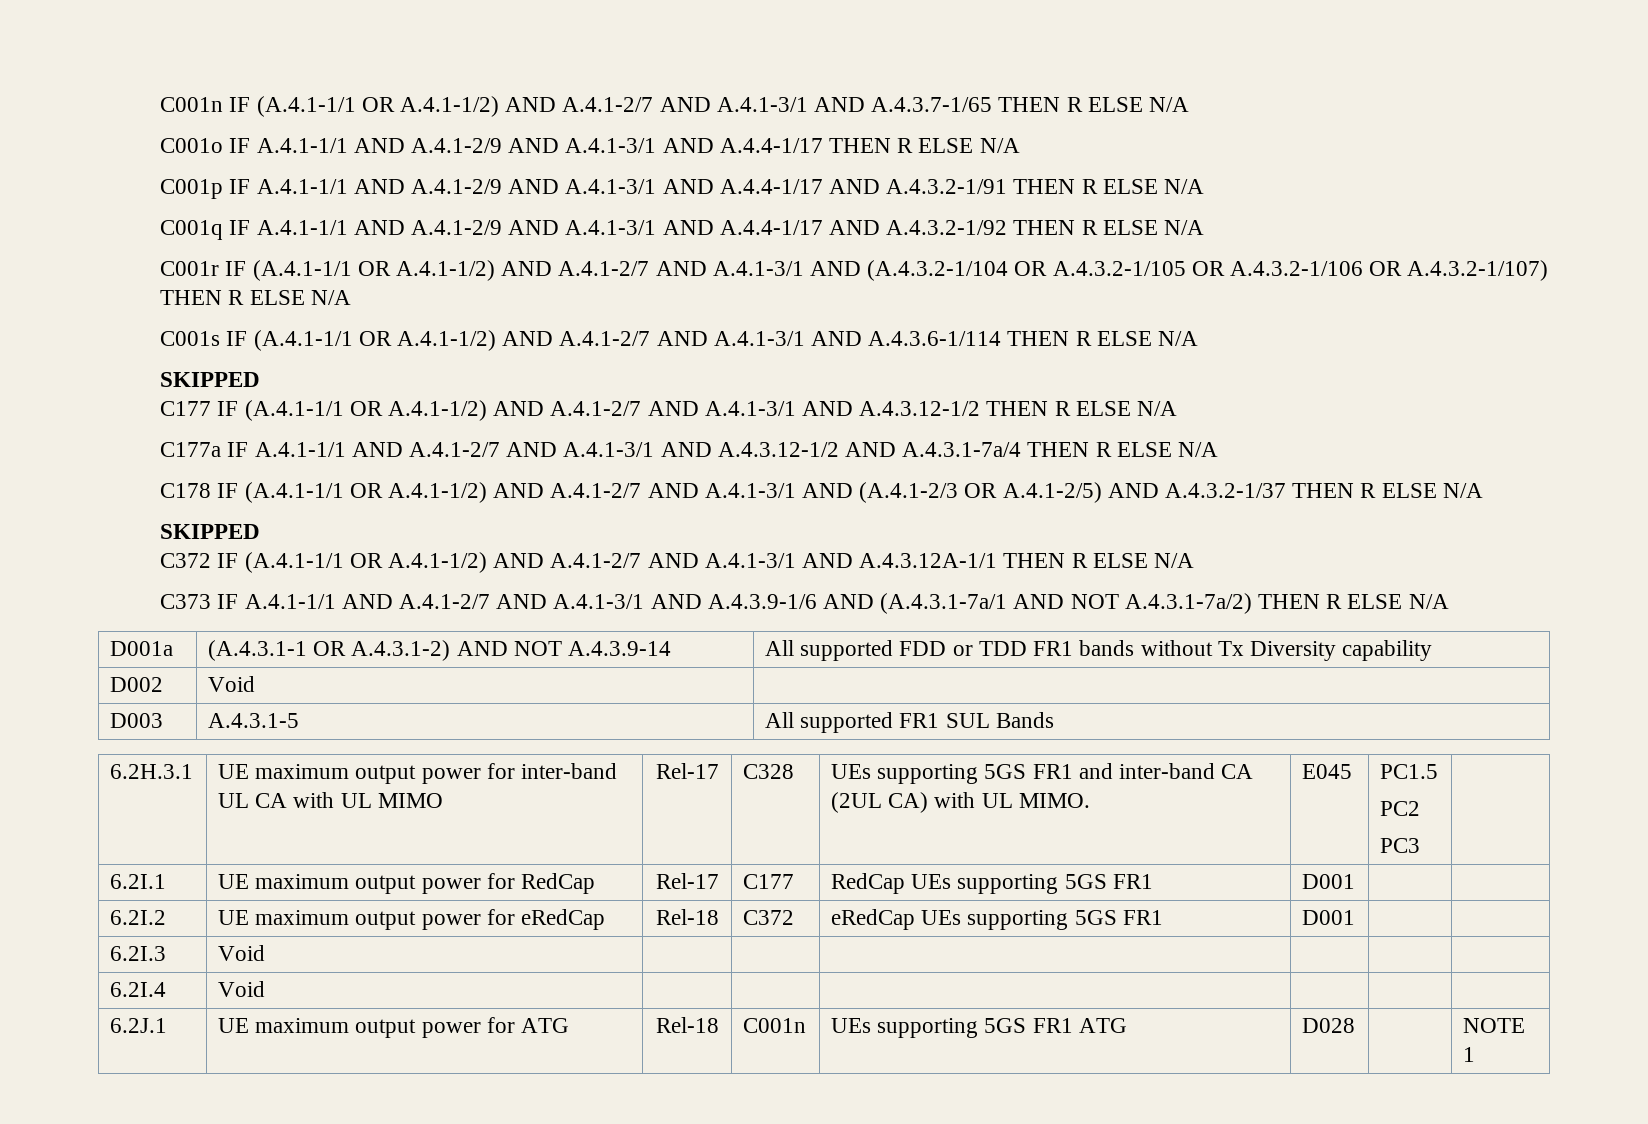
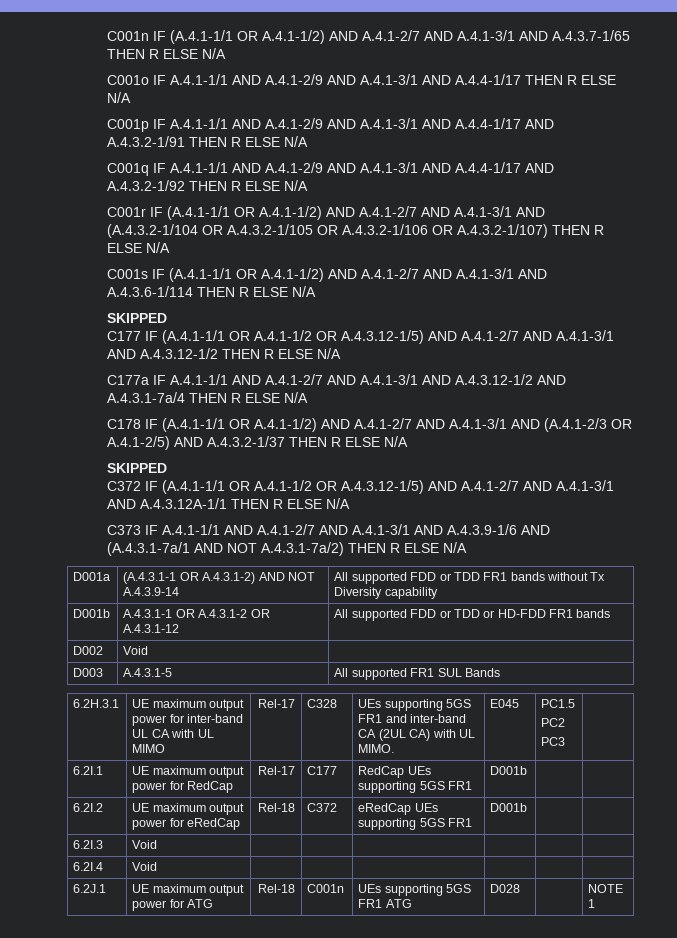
- C177 IF (A.4.1-1/1 OR A.4.1-1/2) AND A.4.1-2/7 AND A.4.1-3/1 AND A.4.3.12-1/2 THEN R ELSE N/A
+ C177 IF (A.4.1-1/1 OR A.4.1-1/2 OR A.4.3.12-1/5) AND A.4.1-2/7 AND A.4.1-3/1 AND A.4.3.12-1/2 THEN R ELSE N/A
- C372 IF (A.4.1-1/1 OR A.4.1-1/2) AND A.4.1-2/7 AND A.4.1-3/1 AND A.4.3.12A-1/1 THEN R ELSE N/A
+ C372 IF (A.4.1-1/1 OR A.4.1-1/2 OR A.4.3.12-1/5) AND A.4.1-2/7 AND A.4.1-3/1 AND A.4.3.12A-1/1 THEN R ELSE N/A
+ D001b | A.4.3.1-1 OR A.4.3.1-2 OR A.4.3.1-12 | All supported FDD or TDD or HD-FDD FR1 bands
- 6.2I.1 | UE maximum output power for RedCap | Rel-17 | C177 | RedCap UEs supporting 5GS FR1 | D001 | |
+ 6.2I.1 | UE maximum output power for RedCap | Rel-17 | C177 | RedCap UEs supporting 5GS FR1 | D001b | |
- 6.2I.2 | UE maximum output power for eRedCap | Rel-18 | C372 | eRedCap UEs supporting 5GS FR1 | D001 | |
+ 6.2I.2 | UE maximum output power for eRedCap | Rel-18 | C372 | eRedCap UEs supporting 5GS FR1 | D001b | |

